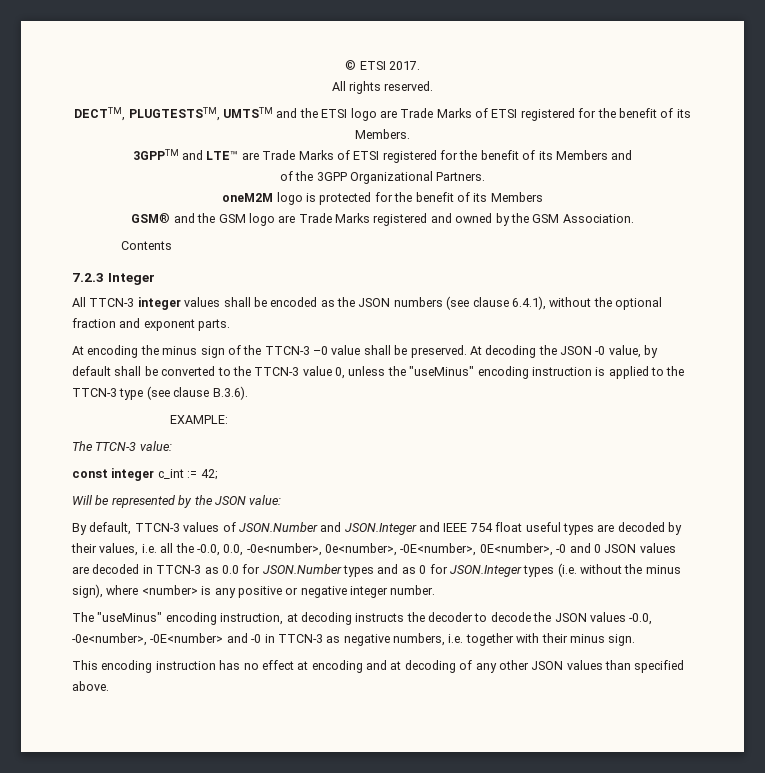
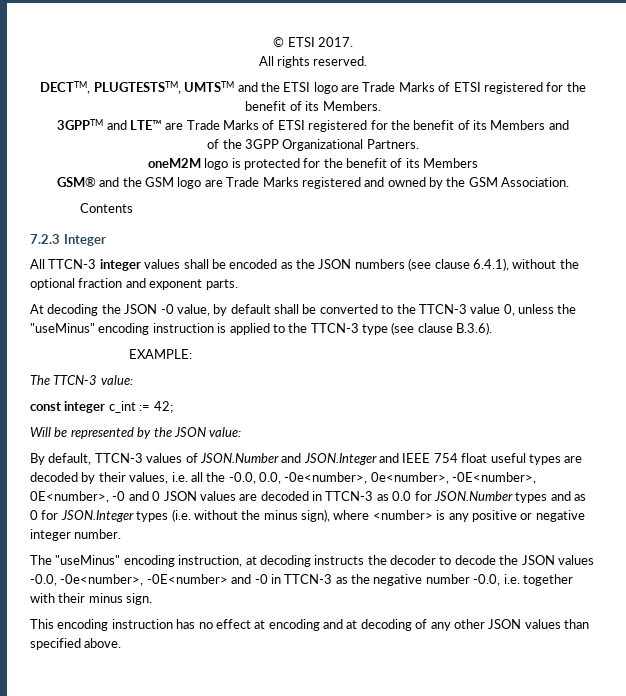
- At encoding the minus sign of the TTCN-3 –0 value shall be preserved. At decoding the JSON -0 value, by default shall be converted to the TTCN-3 value 0, unless the "useMinus" encoding instruction is applied to the TTCN-3 type (see clause B.3.6).
+ At decoding the JSON -0 value, by default shall be converted to the TTCN-3 value 0, unless the "useMinus" encoding instruction is applied to the TTCN-3 type (see clause B.3.6).
- The "useMinus" encoding instruction, at decoding instructs the decoder to decode the JSON values -0.0, -0e<number>, -0E<number> and -0 in TTCN-3 as negative numbers, i.e. together with their minus sign.
+ The "useMinus" encoding instruction, at decoding instructs the decoder to decode the JSON values -0.0, -0e<number>, -0E<number> and -0 in TTCN-3 as the negative number -0.0, i.e. together with their minus sign.

